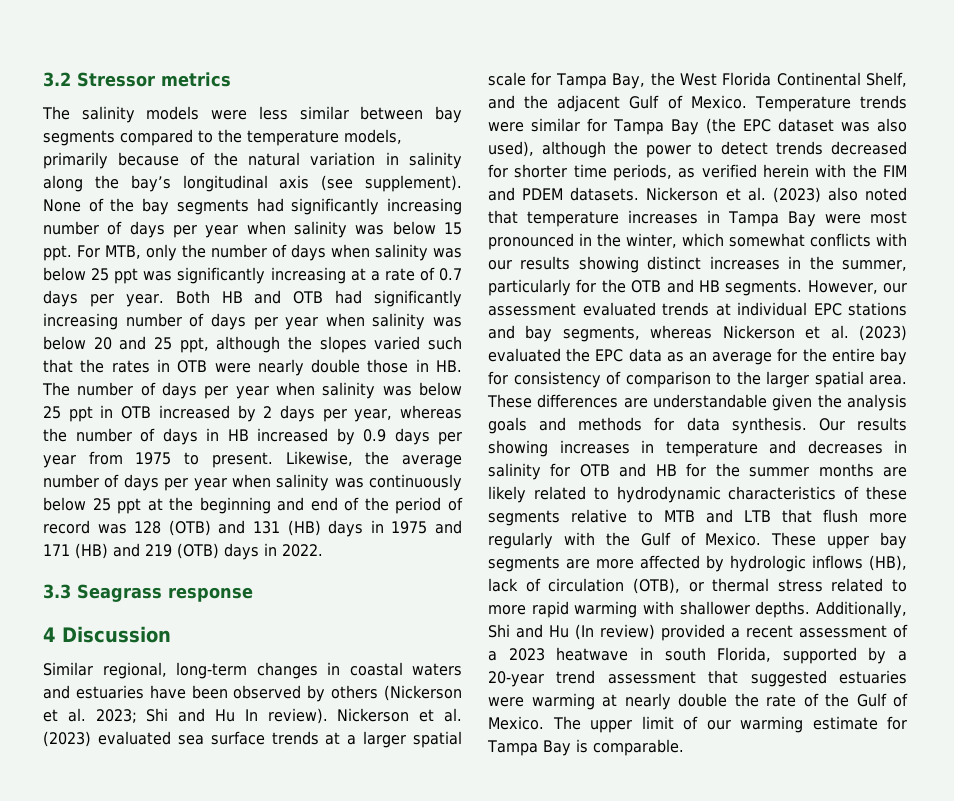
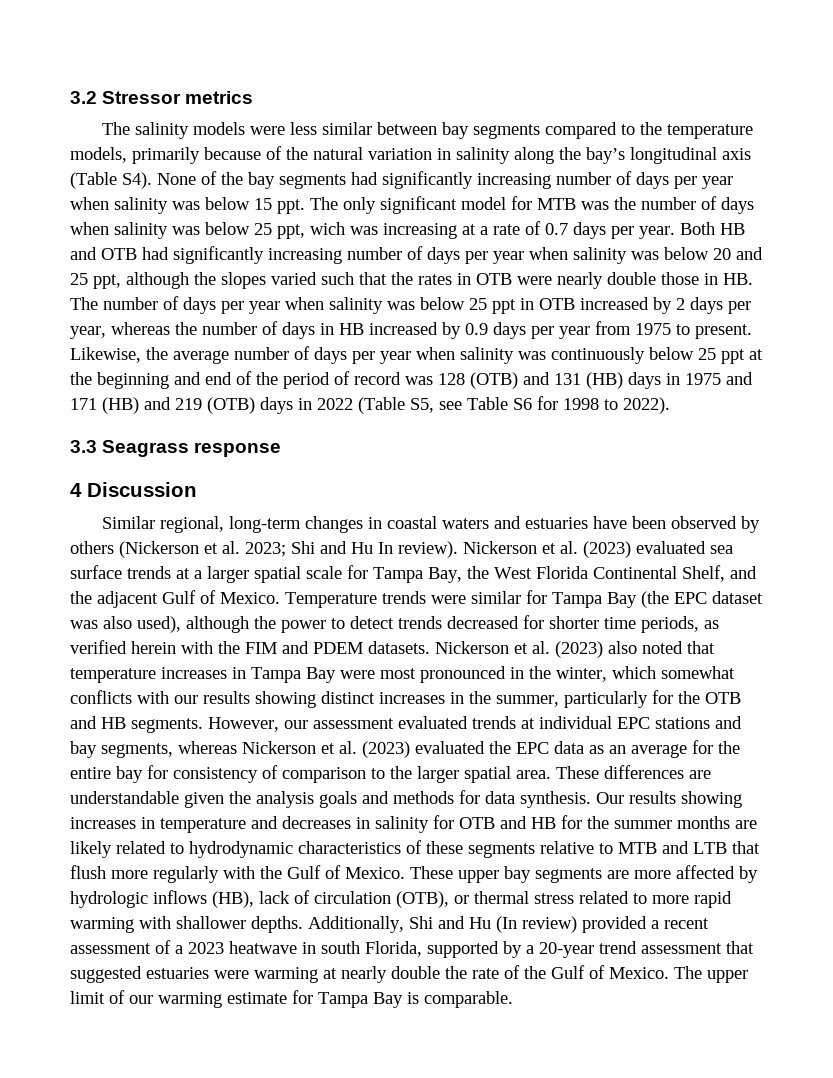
- The salinity models were less similar between bay segments compared to the temperature models, primarily because of the natural variation in salinity along the bay’s longitudinal axis (see supplement). None of the bay segments had significantly increasing number of days per year when salinity was below 15 ppt.
+ The salinity models were less similar between bay segments compared to the temperature models, primarily because of the natural variation in salinity along the bay’s longitudinal axis (Table S4). None of the bay segments had significantly increasing number of days per year when salinity was below 15 ppt.
- For MTB, only the number of days when salinity was below 25 ppt was significantly increasing at a rate of 0.7 days per year.
+ The only significant model for MTB was the number of days when salinity was below 25 ppt, wich was increasing at a rate of 0.7 days per year.
- Likewise, the average number of days per year when salinity was continuously below 25 ppt at the beginning and end of the period of record was 128 (OTB) and 131 (HB) days in 1975 and 171 (HB) and 219 (OTB) days in 2022.
+ Likewise, the average number of days per year when salinity was continuously below 25 ppt at the beginning and end of the period of record was 128 (OTB) and 131 (HB) days in 1975 and 171 (HB) and 219 (OTB) days in 2022 (Table S5, see Table S6 for 1998 to 2022).

